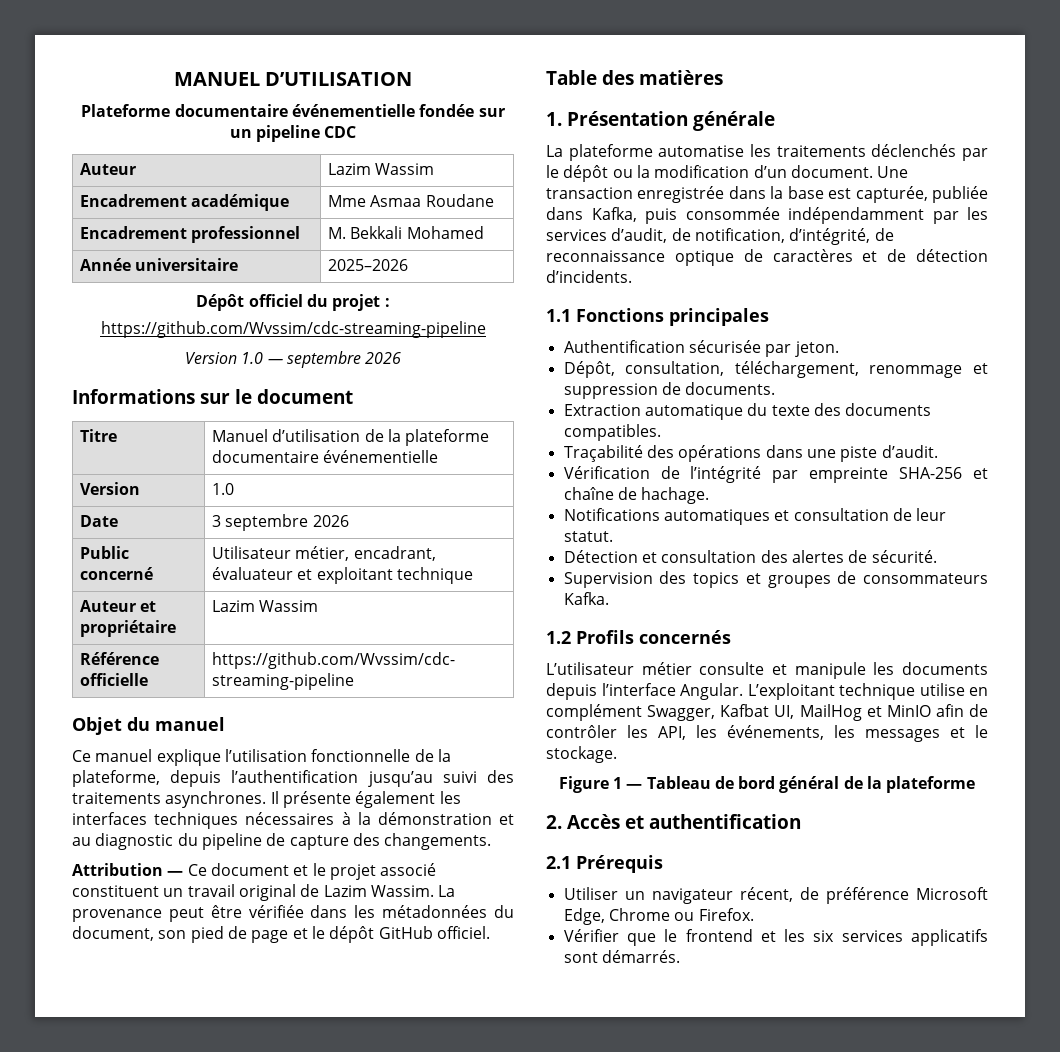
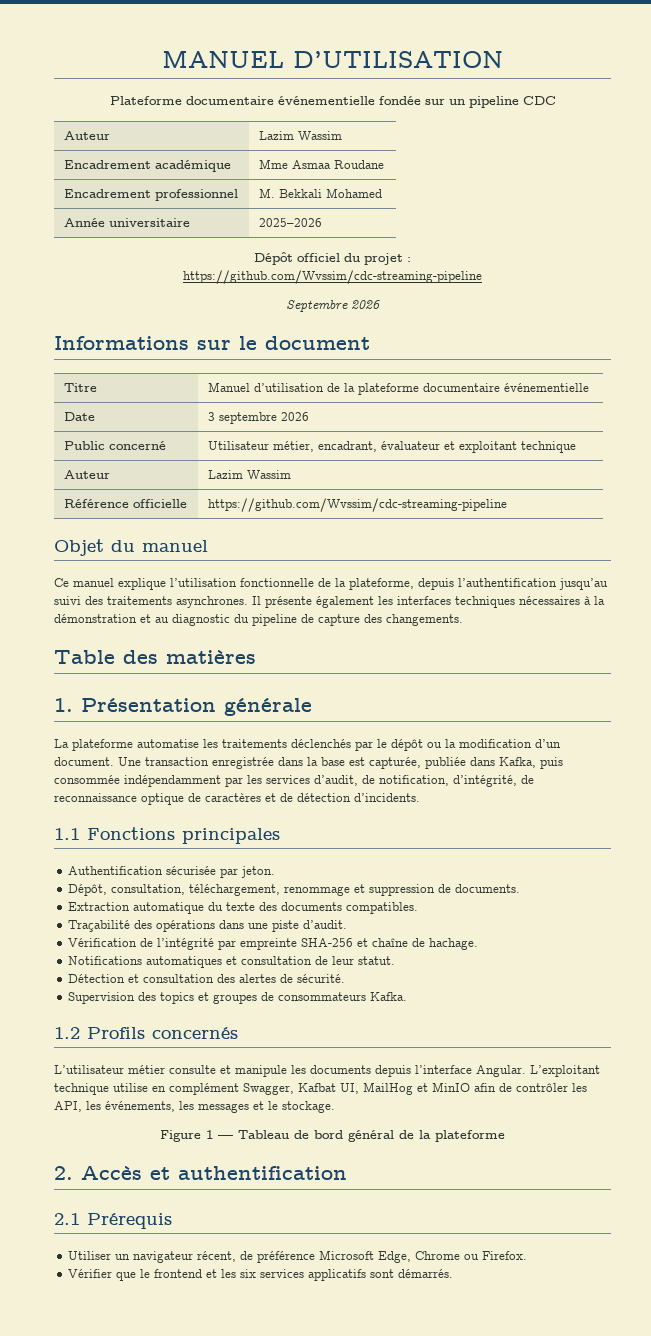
- Version 1.0 — septembre 2026
+ Septembre 2026
- Version | 1.0
  Public concerné | Utilisateur métier, encadrant, évaluateur et exploitant technique
- Auteur et propriétaire | Lazim Wassim
+ Auteur | Lazim Wassim
- Attribution — Ce document et le projet associé constituent un travail original de Lazim Wassim. La provenance peut être vérifiée dans les métadonnées du document, son pied de page et le dépôt GitHub officiel.

